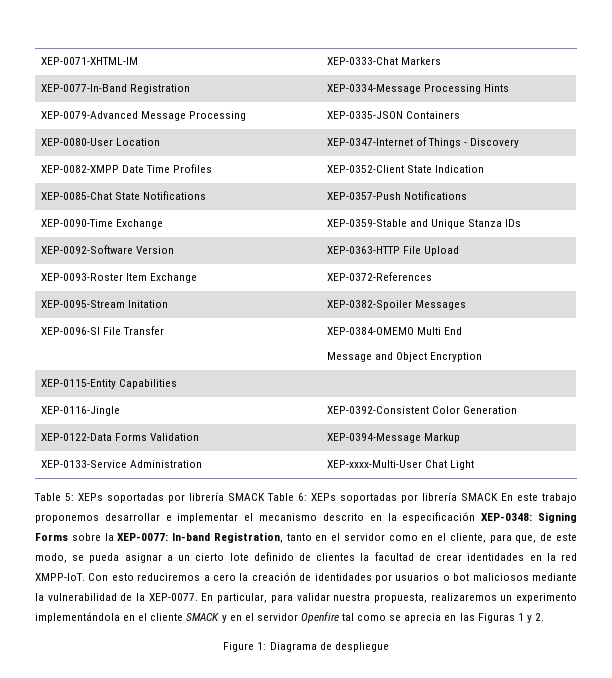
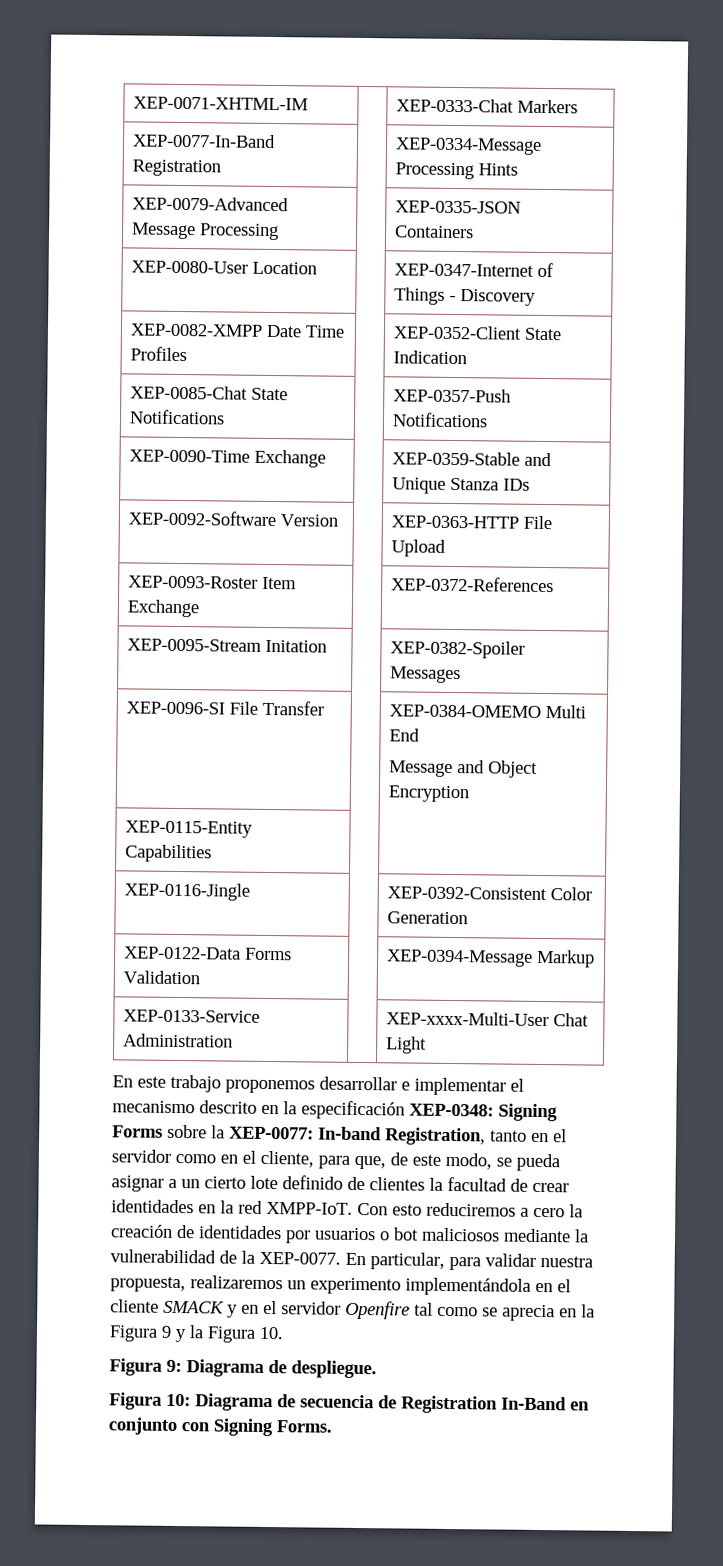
- Table 5: XEPs soportadas por librería SMACK Table 6: XEPs soportadas por librería SMACK En este trabajo proponemos desarrollar e implementar el mecanismo descrito en la especificación XEP-0348: Signing Forms sobre la XEP-0077: In-band Registration, tanto en el servidor como en el cliente, para que, de este modo, se pueda asignar a un cierto lote definido de clientes la facultad de crear identidades en la red XMPP-IoT.
+ En este trabajo proponemos desarrollar e implementar el mecanismo descrito en la especificación XEP-0348: Signing Forms sobre la XEP-0077: In-band Registration, tanto en el servidor como en el cliente, para que, de este modo, se pueda asignar a un cierto lote definido de clientes la facultad de crear identidades en la red XMPP-IoT.
- En particular, para validar nuestra propuesta, realizaremos un experimento implementándola en el cliente SMACK y en el servidor Openfire tal como se aprecia en las Figuras 1 y 2.
- Figure 1: Diagrama de despliegue
+ En particular, para validar nuestra propuesta, realizaremos un experimento implementándola en el cliente SMACK y en el servidor Openfire tal como se aprecia en la Figura 9 y la Figura 10.
+ Figura 9: Diagrama de despliegue.
+ Figura 10: Diagrama de secuencia de Registration In-Band en conjunto con Signing Forms.

